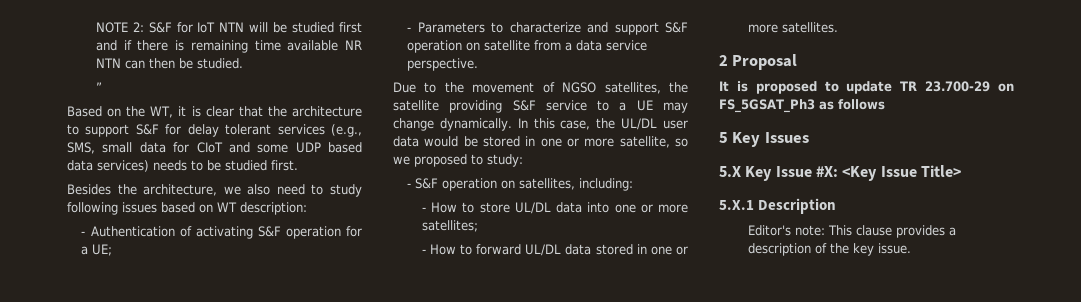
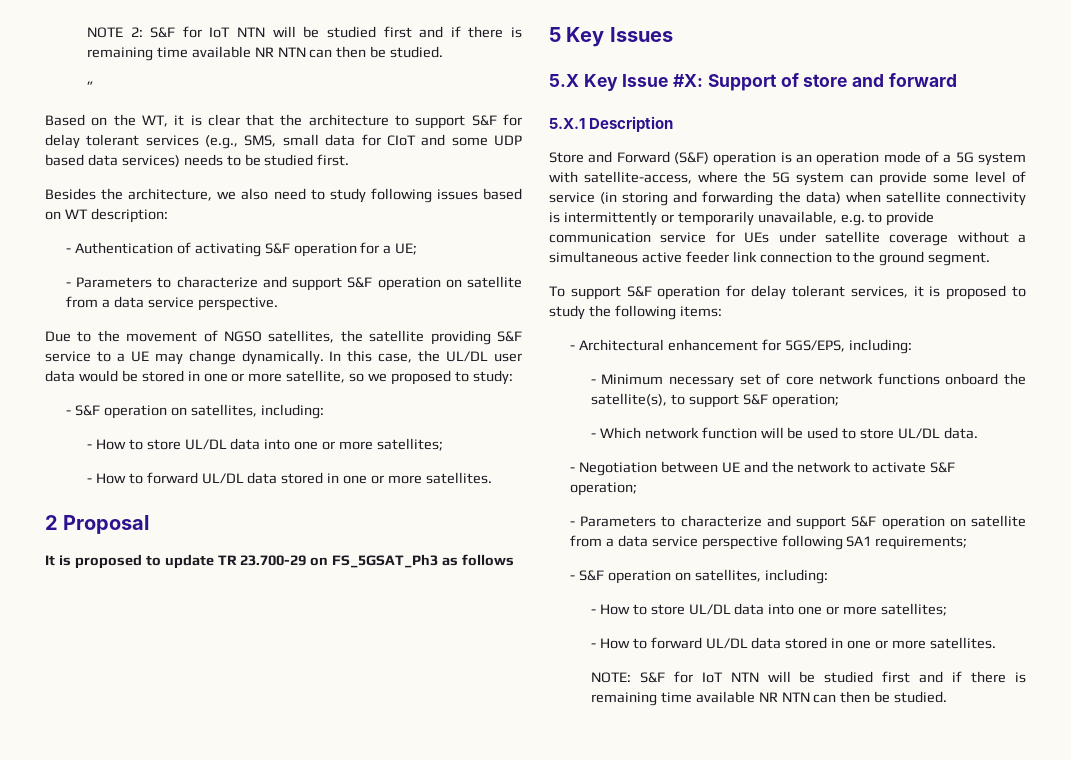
- 5.X Key Issue #X: <Key Issue Title>
+ 5.X Key Issue #X: Support of store and forward
  5.X.1 Description
- Editor's note: This clause provides a description of the key issue.
+ Store and Forward (S&F) operation is an operation mode of a 5G system with satellite-access, where the 5G system can provide some level of service (in storing and forwarding the data) when satellite connectivity is intermittently or temporarily unavailable, e.g. to provide communication service for UEs under satellite coverage without a simultaneous active feeder link connection to the ground segment.
+ To support S&F operation for delay tolerant services, it is proposed to study the following items:
+ - Architectural enhancement for 5GS/EPS, including:
+ - Minimum necessary set of core network functions onboard the satellite(s), to support S&F operation;
+ - Which network function will be used to store UL/DL data.
+ - Negotiation between UE and the network to activate S&F operation;
+ - Parameters to characterize and support S&F operation on satellite from a data service perspective following SA1 requirements;
+ - S&F operation on satellites, including:
+ - How to store UL/DL data into one or more satellites;
+ - How to forward UL/DL data stored in one or more satellites.
+ NOTE: S&F for IoT NTN will be studied first and if there is remaining time available NR NTN can then be studied.

